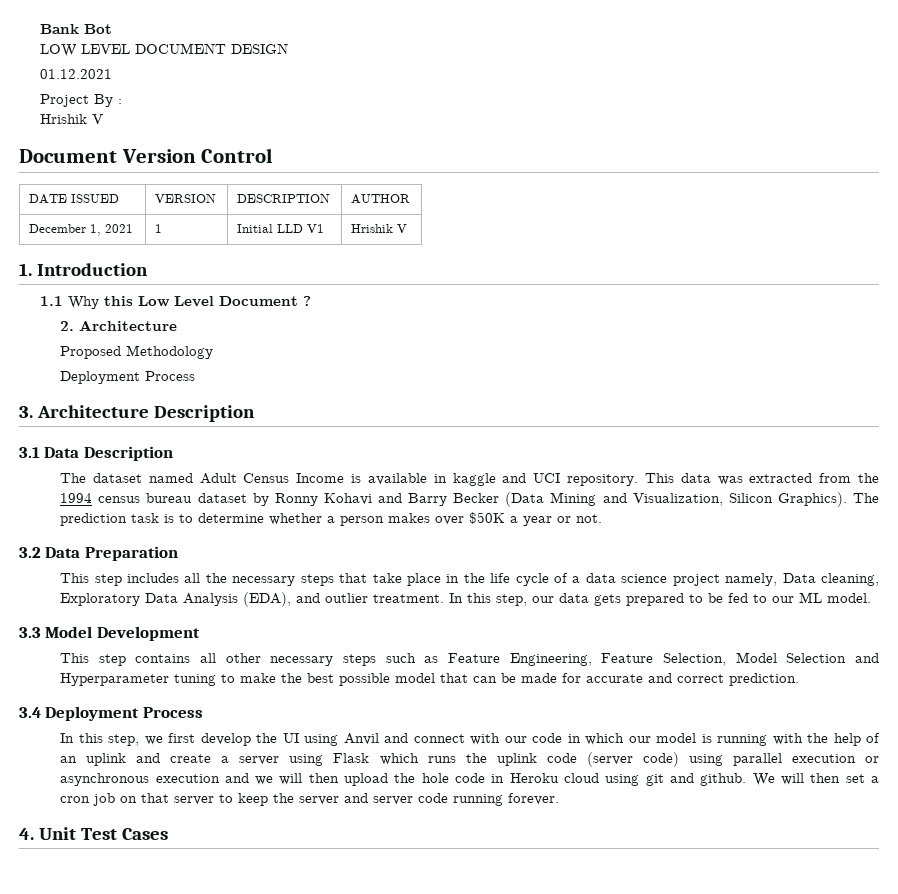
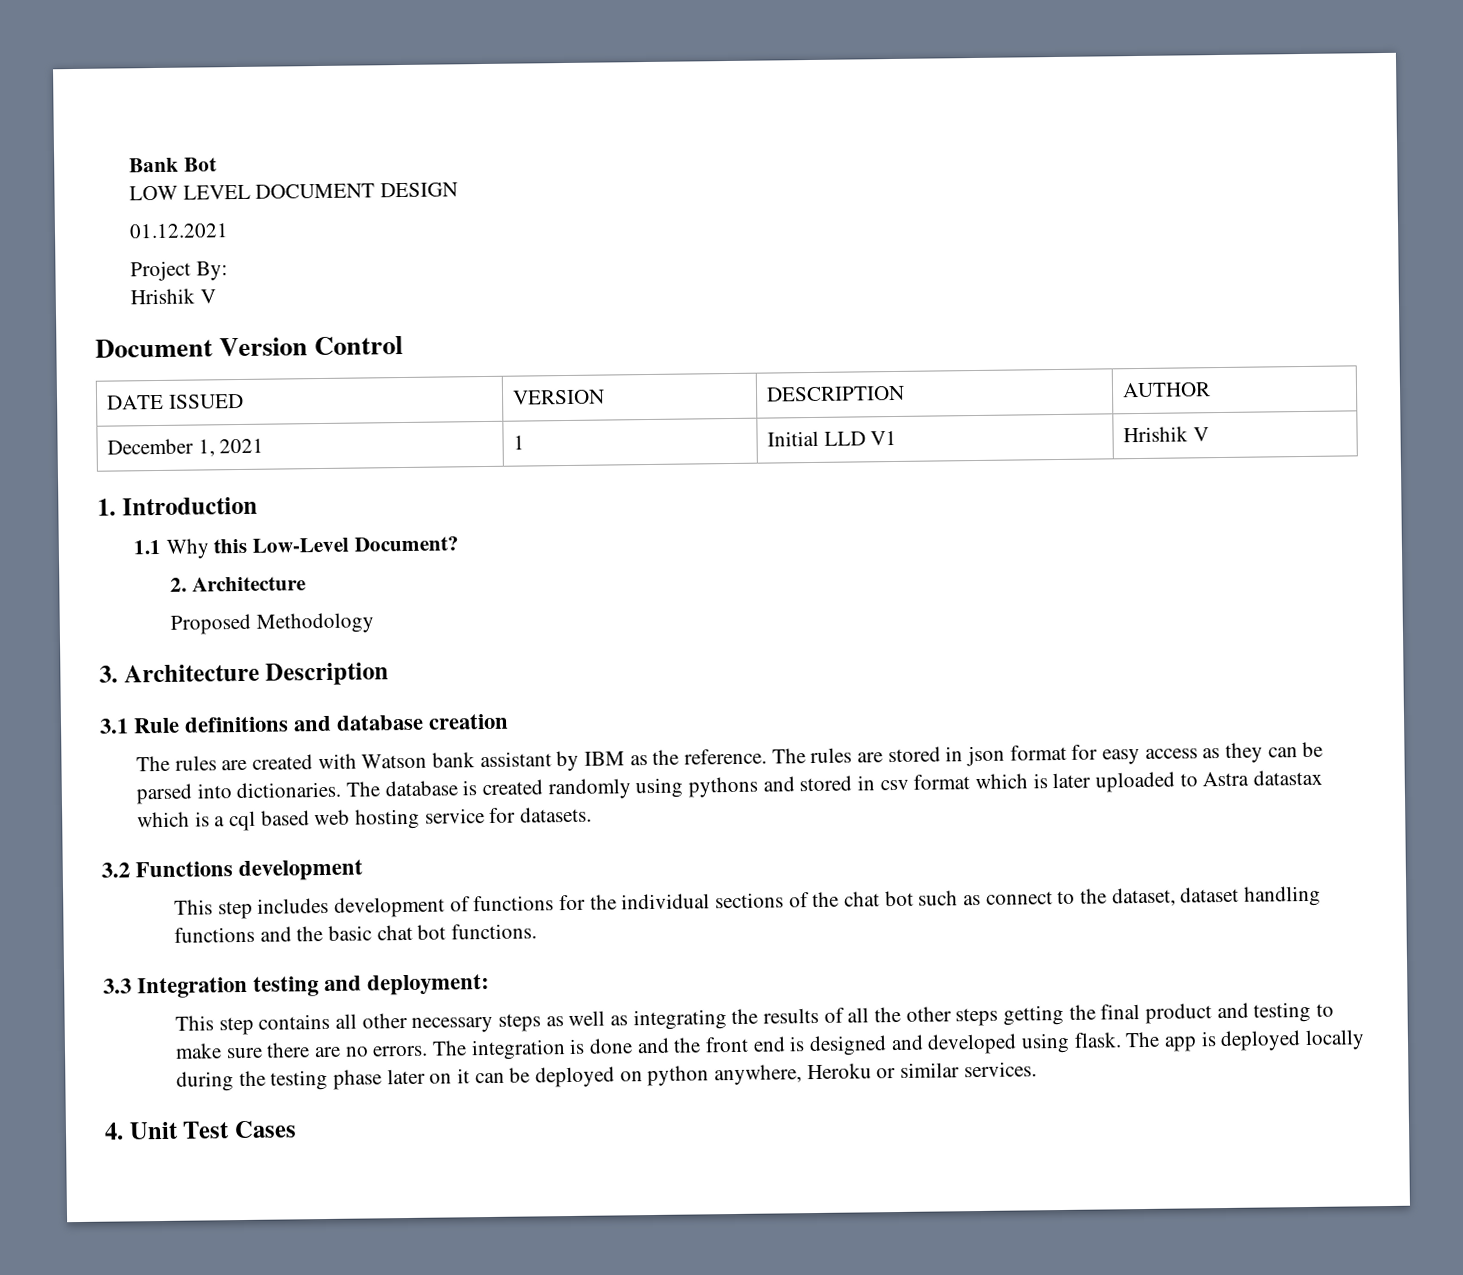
- Project By :
+ Project By:
- 1.1 Why this Low Level Document ?
+ 1.1 Why this Low-Level Document?
  Proposed Methodology
- Deployment Process
- 3.1 Data Description
- The dataset named Adult Census Income is available in kaggle and UCI repository. This data was extracted from the 1994 census bureau dataset by Ronny Kohavi and Barry Becker (Data Mining and Visualization, Silicon Graphics). The prediction task is to determine whether a person makes over $50K a year or not.
+ 3.1 Rule definitions and database creation
+ The rules are created with Watson bank assistant by IBM as the reference. The rules are stored in json format for easy access as they can be parsed into dictionaries. The database is created randomly using pythons and stored in csv format which is later uploaded to Astra datastax which is a cql based web hosting service for datasets.
- 3.2 Data Preparation
+ 3.2 Functions development
- This step includes all the necessary steps that take place in the life cycle of a data science project namely, Data cleaning, Exploratory Data Analysis (EDA), and outlier treatment. In this step, our data gets prepared to be fed to our ML model.
- 3.3 Model Development
+ This step includes development of functions for the individual sections of the chat bot such as connect to the dataset, dataset handling functions and the basic chat bot functions.
+ 3.3 Integration testing and deployment:
- This step contains all other necessary steps such as Feature Engineering, Feature Selection, Model Selection and Hyperparameter tuning to make the best possible model that can be made for accurate and correct prediction.
- 3.4 Deployment Process
- In this step, we first develop the UI using Anvil and connect with our code in which our model is running with the help of an uplink and create a server using Flask which runs the uplink code (server code) using parallel execution or asynchronous execution and we will then upload the hole code in Heroku cloud using git and github. We will then set a cron job on that server to keep the server and server code running forever.
+ This step contains all other necessary steps as well as integrating the results of all the other steps getting the final product and testing to make sure there are no errors. The integration is done and the front end is designed and developed using flask. The app is deployed locally during the testing phase later on it can be deployed on python anywhere, Heroku or similar services.

